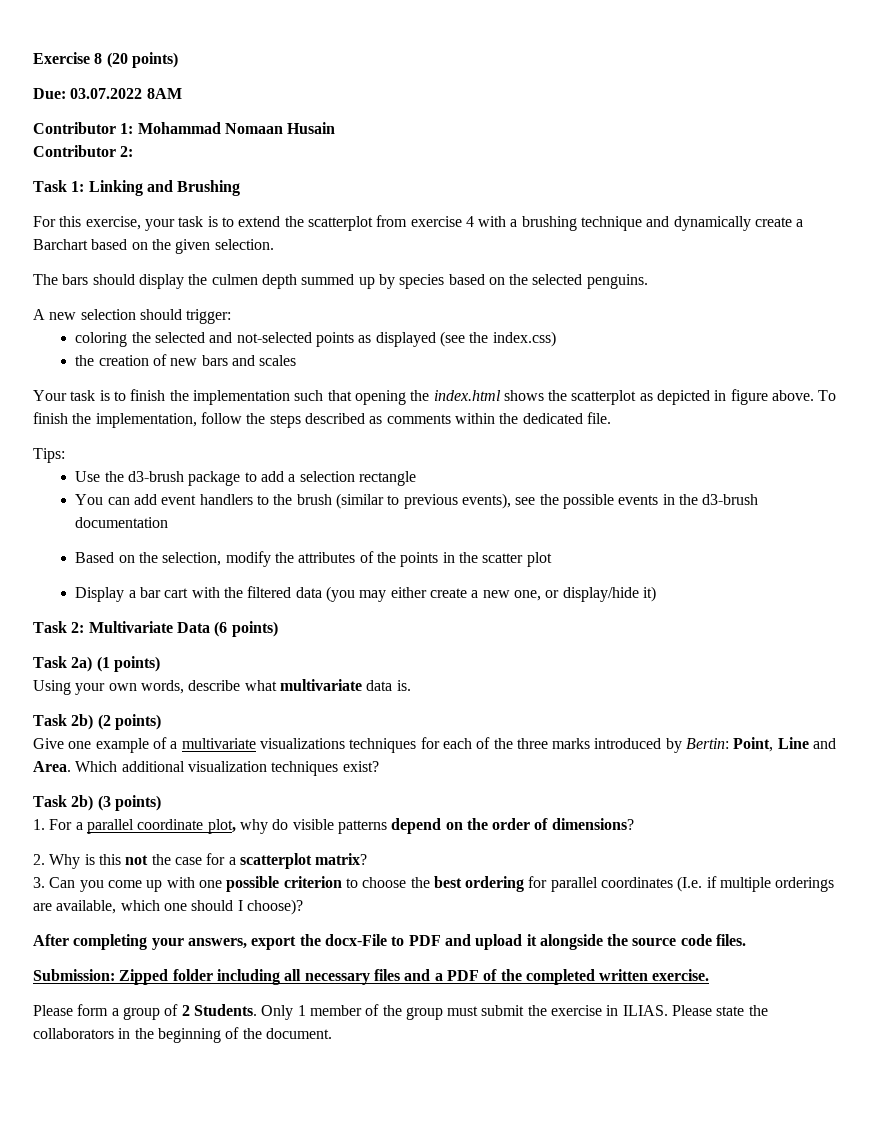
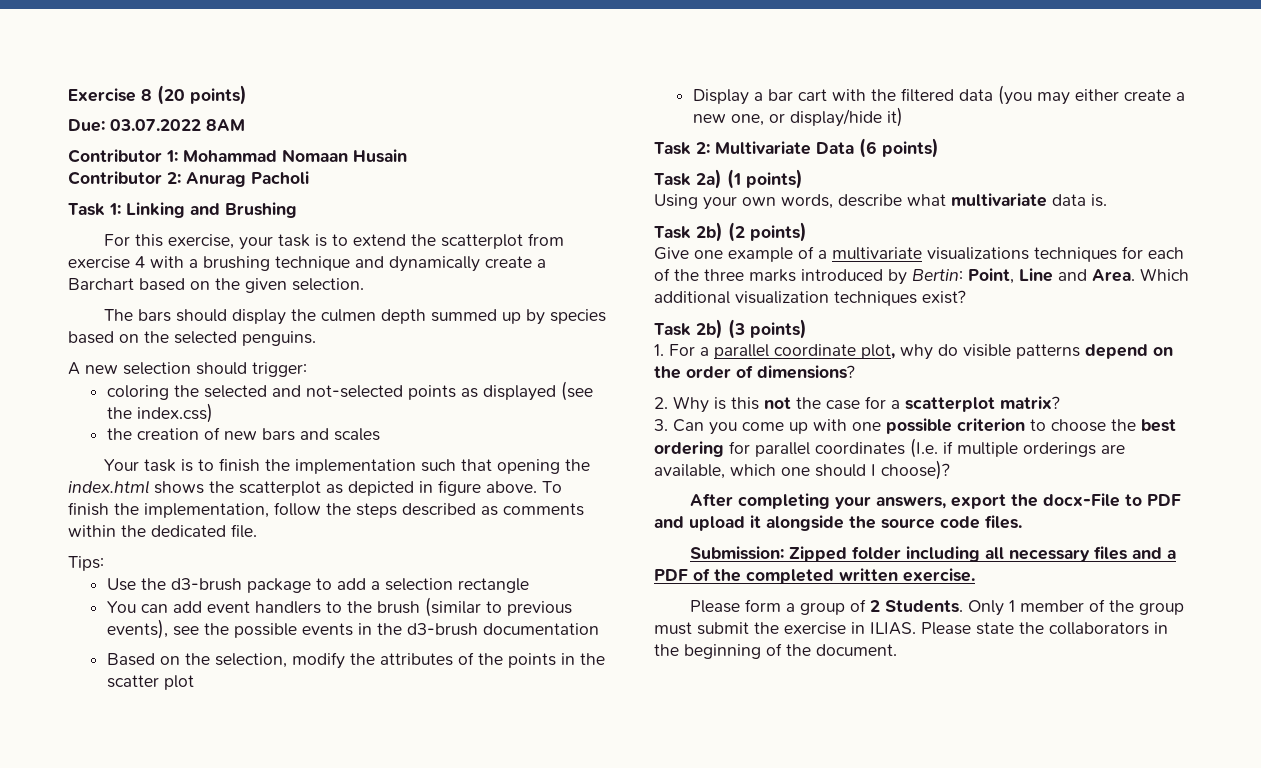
- Contributor 2:
+ Contributor 2: Anurag Pacholi

